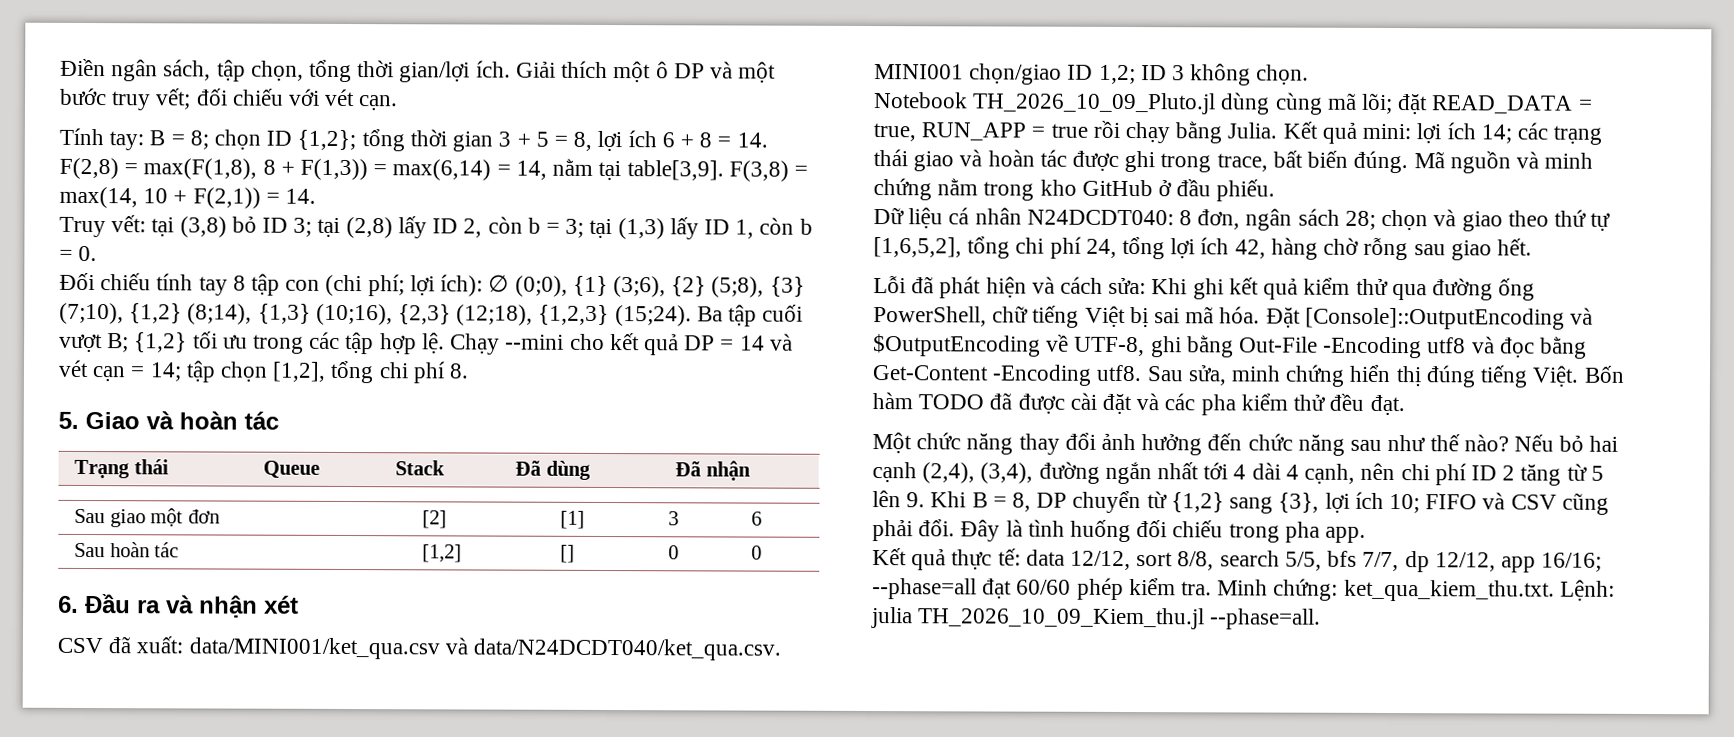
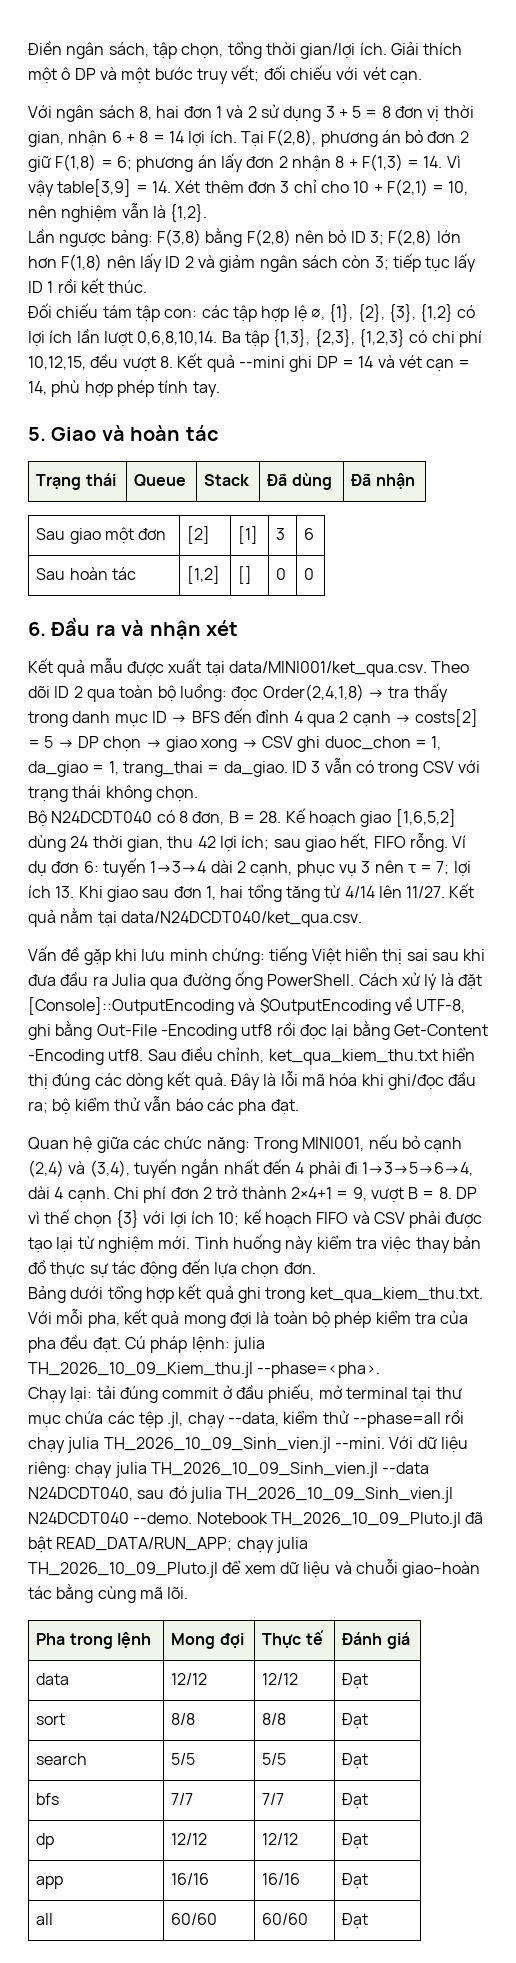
- Tính tay: B = 8; chọn ID {1,2}; tổng thời gian 3 + 5 = 8, lợi ích 6 + 8 = 14. F(2,8) = max(F(1,8), 8 + F(1,3)) = max(6,14) = 14, nằm tại table[3,9]. F(3,8) = max(14, 10 + F(2,1)) = 14.
- Truy vết: tại (3,8) bỏ ID 3; tại (2,8) lấy ID 2, còn b = 3; tại (1,3) lấy ID 1, còn b = 0.
- Đối chiếu tính tay 8 tập con (chi phí; lợi ích): ∅ (0;0), {1} (3;6), {2} (5;8), {3} (7;10), {1,2} (8;14), {1,3} (10;16), {2,3} (12;18), {1,2,3} (15;24). Ba tập cuối vượt B; {1,2} tối ưu trong các tập hợp lệ. Chạy --mini cho kết quả DP = 14 và vét cạn = 14; tập chọn [1,2], tổng chi phí 8.
+ Với ngân sách 8, hai đơn 1 và 2 sử dụng 3 + 5 = 8 đơn vị thời gian, nhận 6 + 8 = 14 lợi ích. Tại F(2,8), phương án bỏ đơn 2 giữ F(1,8) = 6; phương án lấy đơn 2 nhận 8 + F(1,3) = 14. Vì vậy table[3,9] = 14. Xét thêm đơn 3 chỉ cho 10 + F(2,1) = 10, nên nghiệm vẫn là {1,2}.
+ Lần ngược bảng: F(3,8) bằng F(2,8) nên bỏ ID 3; F(2,8) lớn hơn F(1,8) nên lấy ID 2 và giảm ngân sách còn 3; tiếp tục lấy ID 1 rồi kết thúc.
+ Đối chiếu tám tập con: các tập hợp lệ ∅, {1}, {2}, {3}, {1,2} có lợi ích lần lượt 0,6,8,10,14. Ba tập {1,3}, {2,3}, {1,2,3} có chi phí 10,12,15, đều vượt 8. Kết quả --mini ghi DP = 14 và vét cạn = 14, phù hợp phép tính tay.
- CSV đã xuất: data/MINI001/ket_qua.csv và data/N24DCDT040/ket_qua.csv. MINI001 chọn/giao ID 1,2; ID 3 không chọn.
- Notebook TH_2026_10_09_Pluto.jl dùng cùng mã lõi; đặt READ_DATA = true, RUN_APP = true rồi chạy bằng Julia. Kết quả mini: lợi ích 14; các trạng thái giao và hoàn tác được ghi trong trace, bất biến đúng. Mã nguồn và minh chứng nằm trong kho GitHub ở đầu phiếu.
- Dữ liệu cá nhân N24DCDT040: 8 đơn, ngân sách 28; chọn và giao theo thứ tự [1,6,5,2], tổng chi phí 24, tổng lợi ích 42, hàng chờ rỗng sau giao hết.
- Lỗi đã phát hiện và cách sửa: Khi ghi kết quả kiểm thử qua đường ống PowerShell, chữ tiếng Việt bị sai mã hóa. Đặt [Console]::OutputEncoding và $OutputEncoding về UTF-8, ghi bằng Out-File -Encoding utf8 và đọc bằng Get-Content -Encoding utf8.
+ Kết quả mẫu được xuất tại data/MINI001/ket_qua.csv. Theo dõi ID 2 qua toàn bộ luồng: đọc Order(2,4,1,8) → tra thấy trong danh mục ID → BFS đến đỉnh 4 qua 2 cạnh → costs[2] = 5 → DP chọn → giao xong → CSV ghi duoc_chon = 1, da_giao = 1, trang_thai = da_giao. ID 3 vẫn có trong CSV với trạng thái không chọn.
+ Bộ N24DCDT040 có 8 đơn, B = 28. Kế hoạch giao [1,6,5,2] dùng 24 thời gian, thu 42 lợi ích; sau giao hết, FIFO rỗng. Ví dụ đơn 6: tuyến 1→3→4 dài 2 cạnh, phục vụ 3 nên τ = 7; lợi ích 13. Khi giao sau đơn 1, hai tổng tăng từ 4/14 lên 11/27. Kết quả nằm tại data/N24DCDT040/ket_qua.csv.
+ Vấn đề gặp khi lưu minh chứng: tiếng Việt hiển thị sai sau khi đưa đầu ra Julia qua đường ống PowerShell. Cách xử lý là đặt [Console]::OutputEncoding và $OutputEncoding về UTF-8, ghi bằng Out-File -Encoding utf8 rồi đọc lại bằng Get-Content -Encoding utf8.
- Sau sửa, minh chứng hiển thị đúng tiếng Việt. Bốn hàm TODO đã được cài đặt và các pha kiểm thử đều đạt.
- Một chức năng thay đổi ảnh hưởng đến chức năng sau như thế nào? Nếu bỏ hai cạnh (2,4), (3,4), đường ngắn nhất tới 4 dài 4 cạnh, nên chi phí ID 2 tăng từ 5 lên 9. Khi B = 8, DP chuyển từ {1,2} sang {3}, lợi ích 10; FIFO và CSV cũng phải đổi. Đây là tình huống đối chiếu trong pha app.
- Kết quả thực tế: data 12/12, sort 8/8, search 5/5, bfs 7/7, dp 12/12, app 16/16; --phase=all đạt 60/60 phép kiểm tra. Minh chứng: ket_qua_kiem_thu.txt. Lệnh: julia TH_2026_10_09_Kiem_thu.jl --phase=all.
+ Sau điều chỉnh, ket_qua_kiem_thu.txt hiển thị đúng các dòng kết quả. Đây là lỗi mã hóa khi ghi/đọc đầu ra; bộ kiểm thử vẫn báo các pha đạt.
+ Quan hệ giữa các chức năng: Trong MINI001, nếu bỏ cạnh (2,4) và (3,4), tuyến ngắn nhất đến 4 phải đi 1→3→5→6→4, dài 4 cạnh. Chi phí đơn 2 trở thành 2×4+1 = 9, vượt B = 8. DP vì thế chọn {3} với lợi ích 10; kế hoạch FIFO và CSV phải được tạo lại từ nghiệm mới. Tình huống này kiểm tra việc thay bản đồ thực sự tác động đến lựa chọn đơn.
+ Bảng dưới tổng hợp kết quả ghi trong ket_qua_kiem_thu.txt. Với mỗi pha, kết quả mong đợi là toàn bộ phép kiểm tra của pha đều đạt. Cú pháp lệnh: julia TH_2026_10_09_Kiem_thu.jl --phase=<pha>.
+ Chạy lại: tải đúng commit ở đầu phiếu, mở terminal tại thư mục chứa các tệp .jl, chạy --data, kiểm thử --phase=all rồi chạy julia TH_2026_10_09_Sinh_vien.jl --mini. Với dữ liệu riêng: chạy julia TH_2026_10_09_Sinh_vien.jl --data N24DCDT040, sau đó julia TH_2026_10_09_Sinh_vien.jl N24DCDT040 --demo. Notebook TH_2026_10_09_Pluto.jl đã bật READ_DATA/RUN_APP; chạy julia TH_2026_10_09_Pluto.jl để xem dữ liệu và chuỗi giao–hoàn tác bằng cùng mã lõi.
+ Pha trong lệnh | Mong đợi | Thực tế | Đánh giá
+ data | 12/12 | 12/12 | Đạt
+ sort | 8/8 | 8/8 | Đạt
+ search | 5/5 | 5/5 | Đạt
+ bfs | 7/7 | 7/7 | Đạt
+ dp | 12/12 | 12/12 | Đạt
+ app | 16/16 | 16/16 | Đạt
+ all | 60/60 | 60/60 | Đạt

